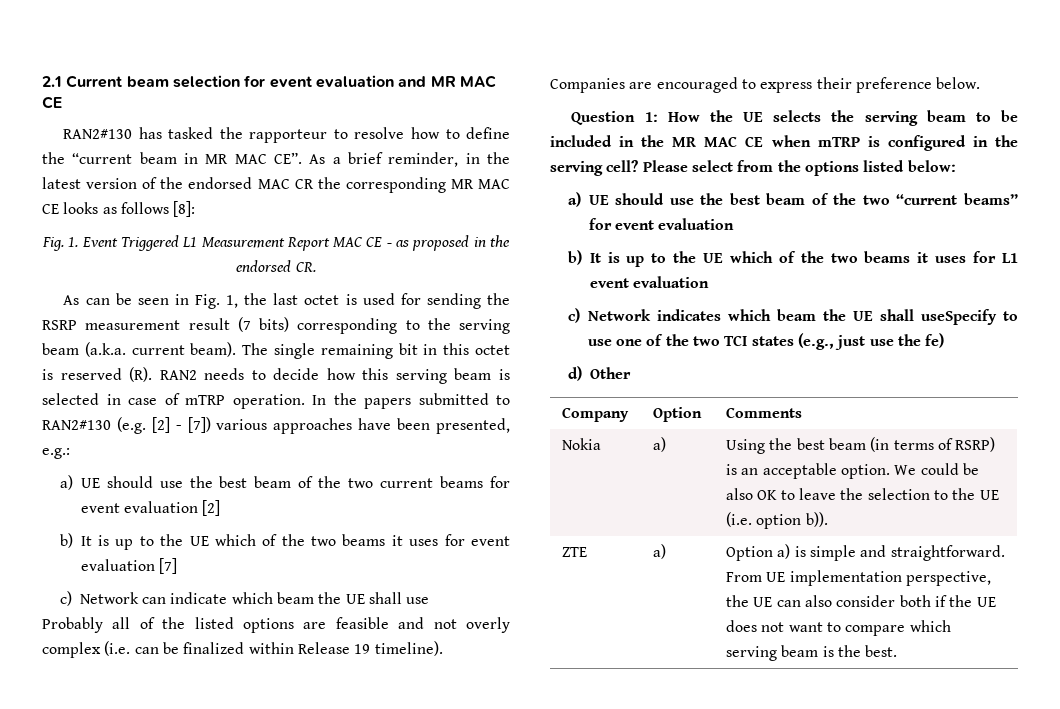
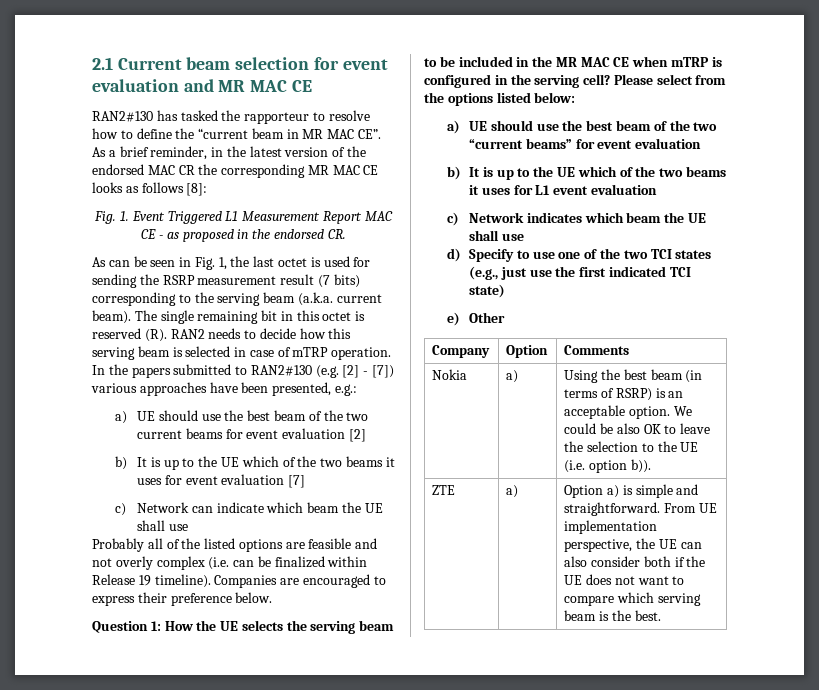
- c) Network indicates which beam the UE shall useSpecify to use one of the two TCI states (e.g., just use the fe)
- d) Other
+ c) Network indicates which beam the UE shall use
+ d) Specify to use one of the two TCI states (e.g., just use the first indicated TCI state)
+ e) Other

